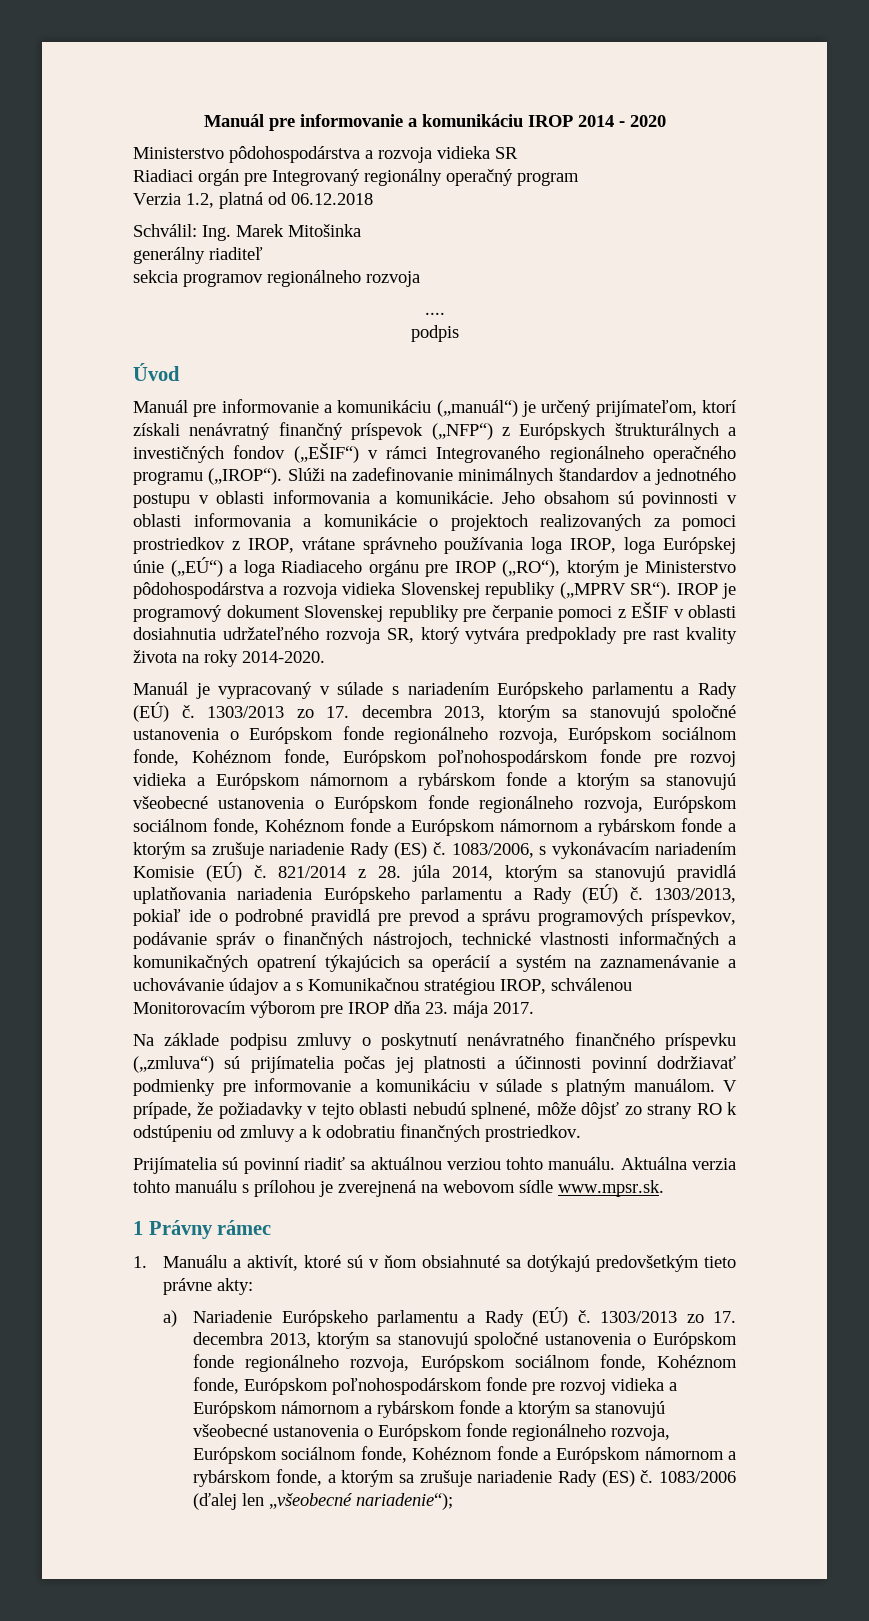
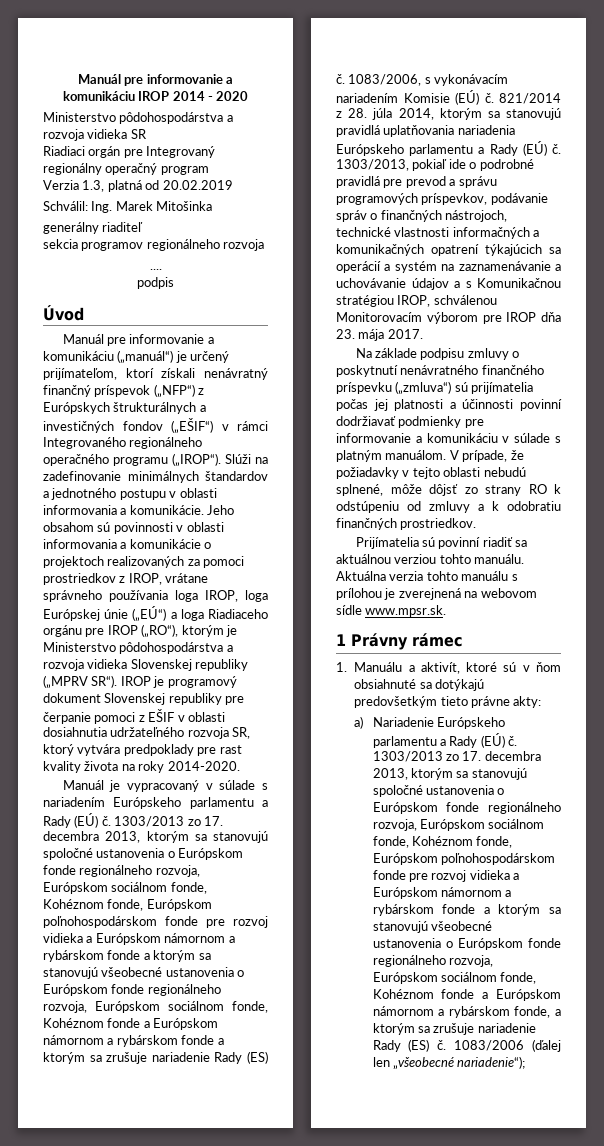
- Verzia 1.2, platná od 06.12.2018
+ Verzia 1.3, platná od 20.02.2019

